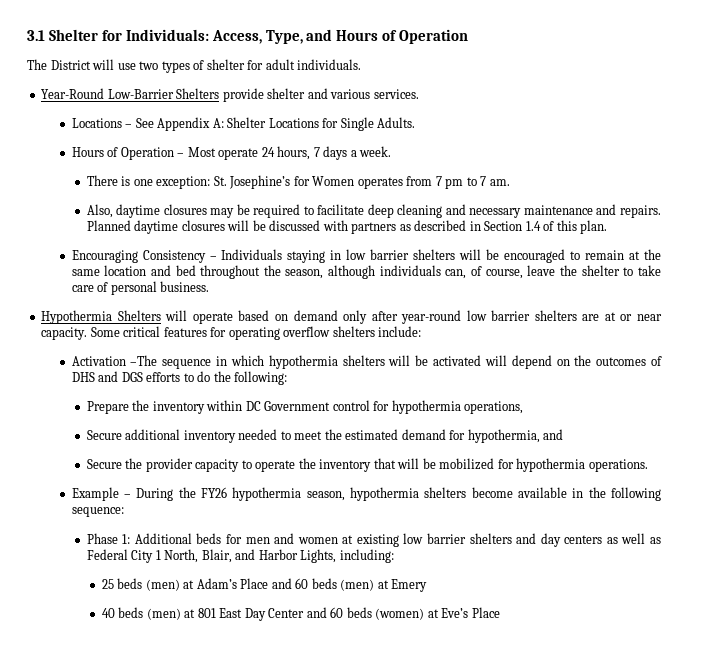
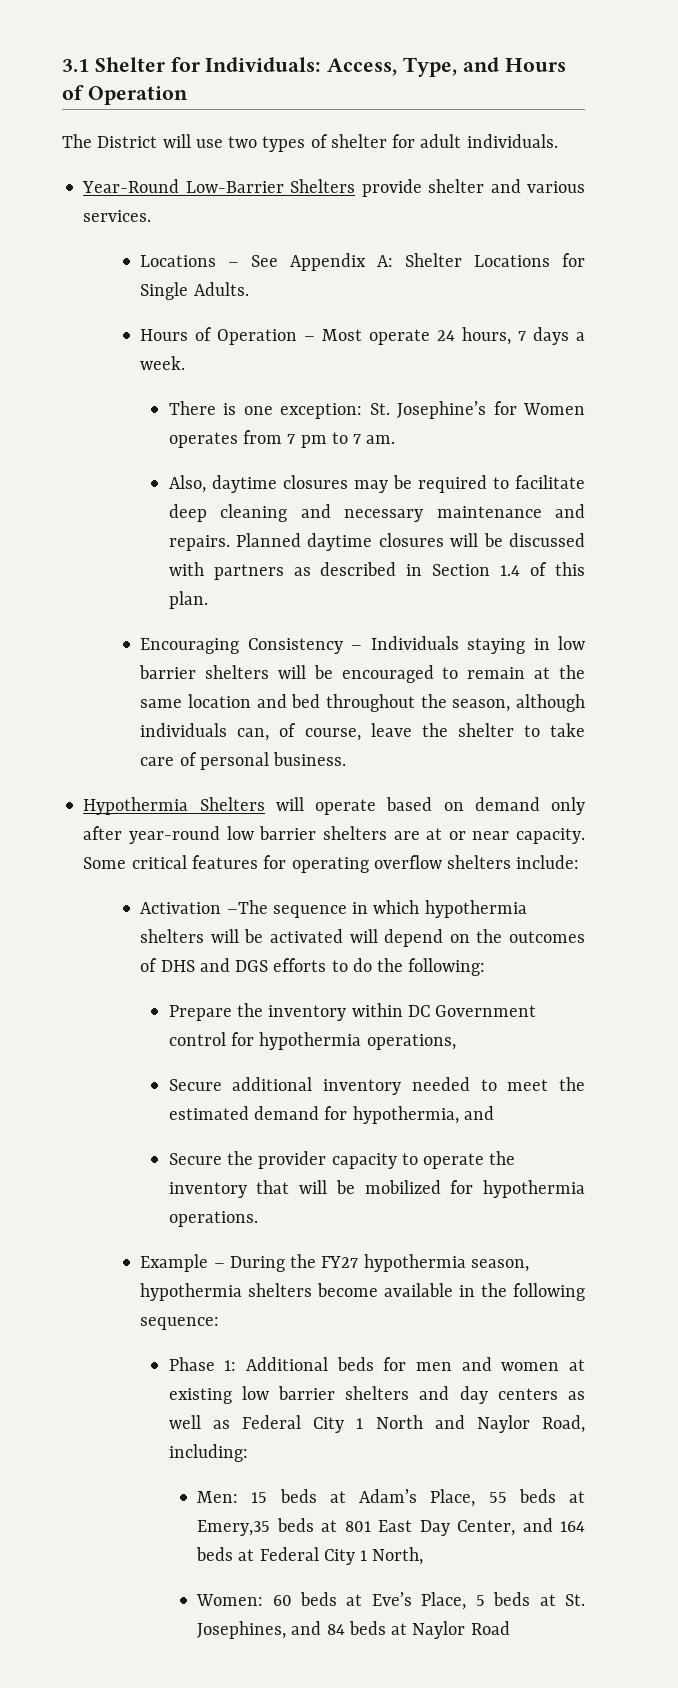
- Example – During the FY26 hypothermia season, hypothermia shelters become available in the following sequence:
+ Example – During the FY27 hypothermia season, hypothermia shelters become available in the following sequence:
- Phase 1: Additional beds for men and women at existing low barrier shelters and day centers as well as Federal City 1 North, Blair, and Harbor Lights, including:
- 25 beds (men) at Adam’s Place and 60 beds (men) at Emery
- 40 beds (men) at 801 East Day Center and 60 beds (women) at Eve’s Place
+ Phase 1: Additional beds for men and women at existing low barrier shelters and day centers as well as Federal City 1 North and Naylor Road, including:
+ Men: 15 beds at Adam’s Place, 55 beds at Emery,35 beds at 801 East Day Center, and 164 beds at Federal City 1 North,
+ Women: 60 beds at Eve’s Place, 5 beds at St. Josephines, and 84 beds at Naylor Road

